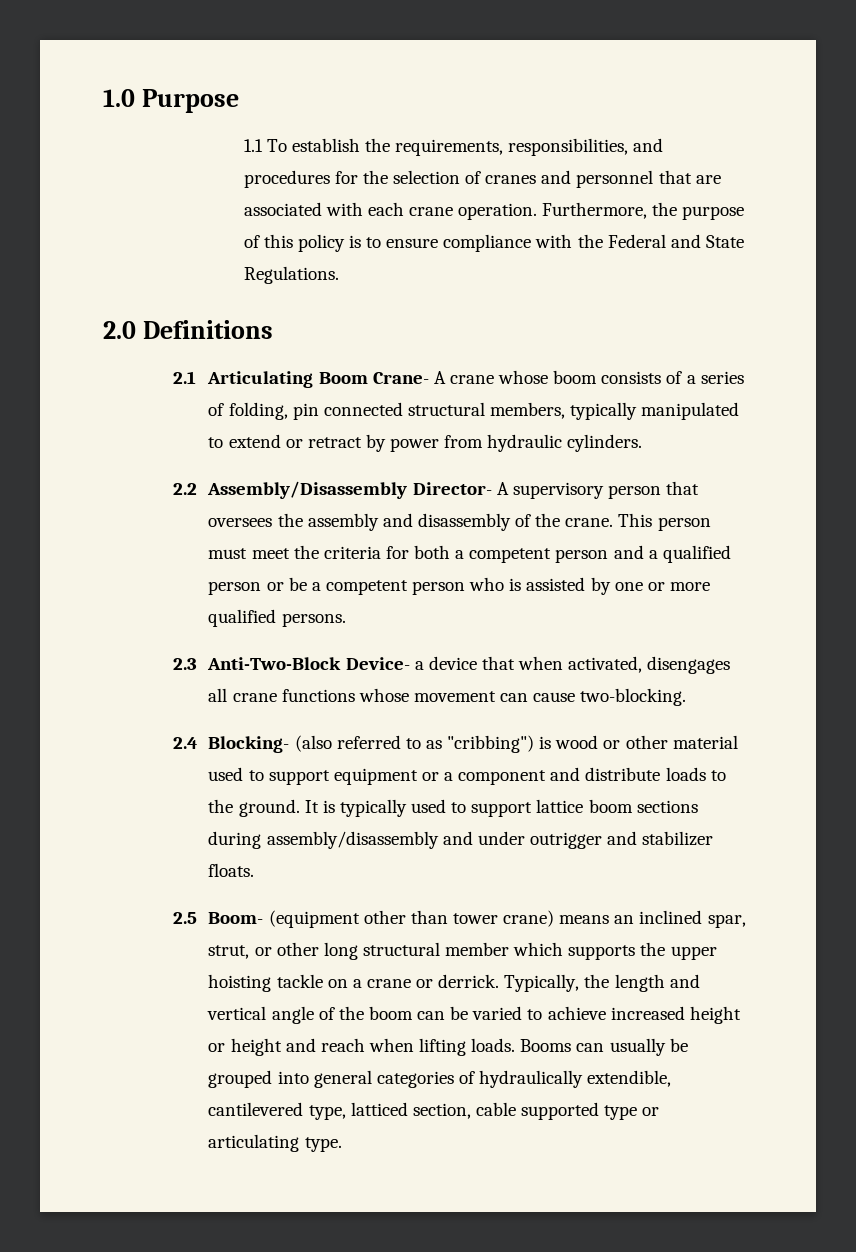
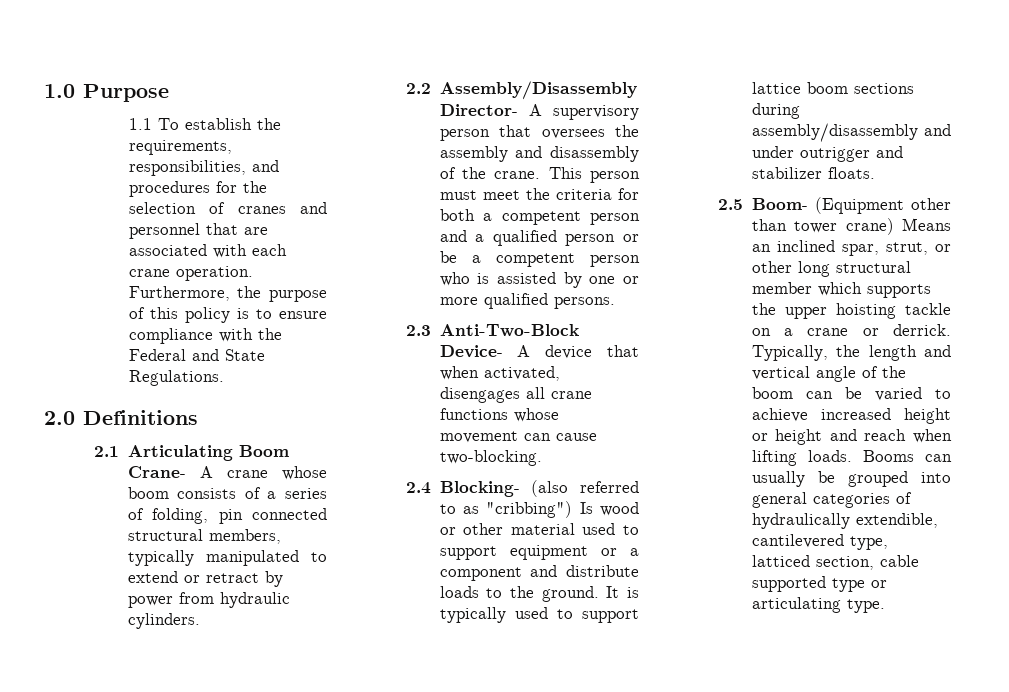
- 2.3 Anti-Two-Block Device- a device that when activated, disengages all crane functions whose movement can cause two-blocking.
+ 2.3 Anti-Two-Block Device- A device that when activated, disengages all crane functions whose movement can cause two-blocking.
- 2.4 Blocking- (also referred to as "cribbing") is wood or other material used to support equipment or a component and distribute loads to the ground.
+ 2.4 Blocking- (also referred to as "cribbing") Is wood or other material used to support equipment or a component and distribute loads to the ground.
- 2.5 Boom- (equipment other than tower crane) means an inclined spar, strut, or other long structural member which supports the upper hoisting tackle on a crane or derrick.
+ 2.5 Boom- (Equipment other than tower crane) Means an inclined spar, strut, or other long structural member which supports the upper hoisting tackle on a crane or derrick.

